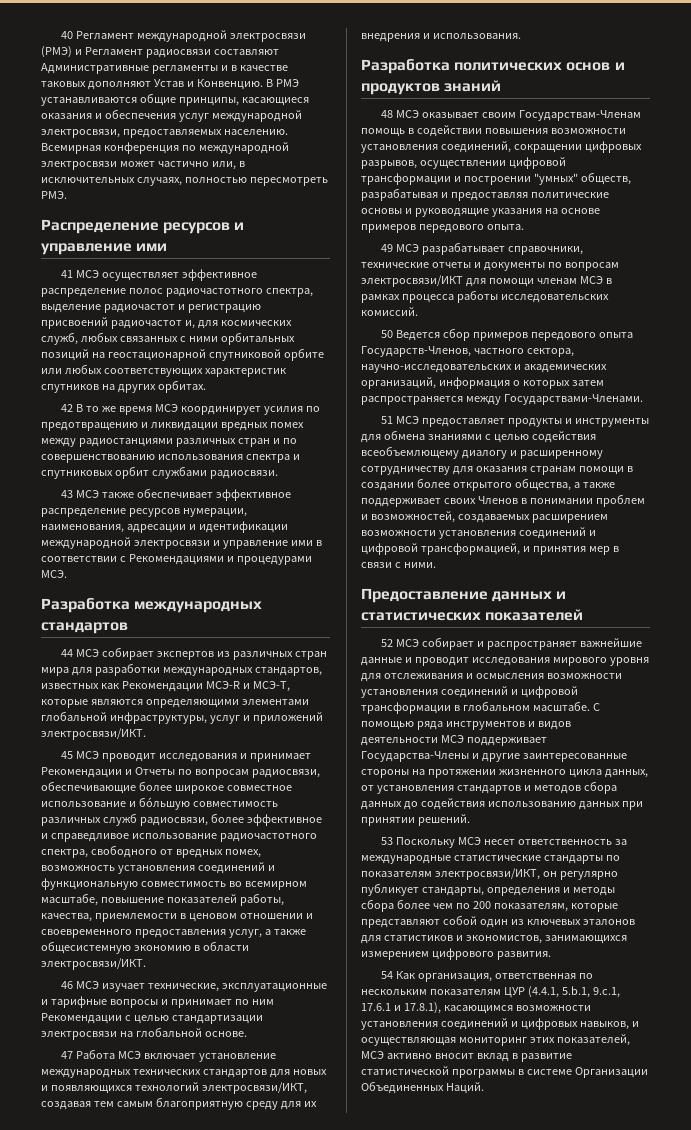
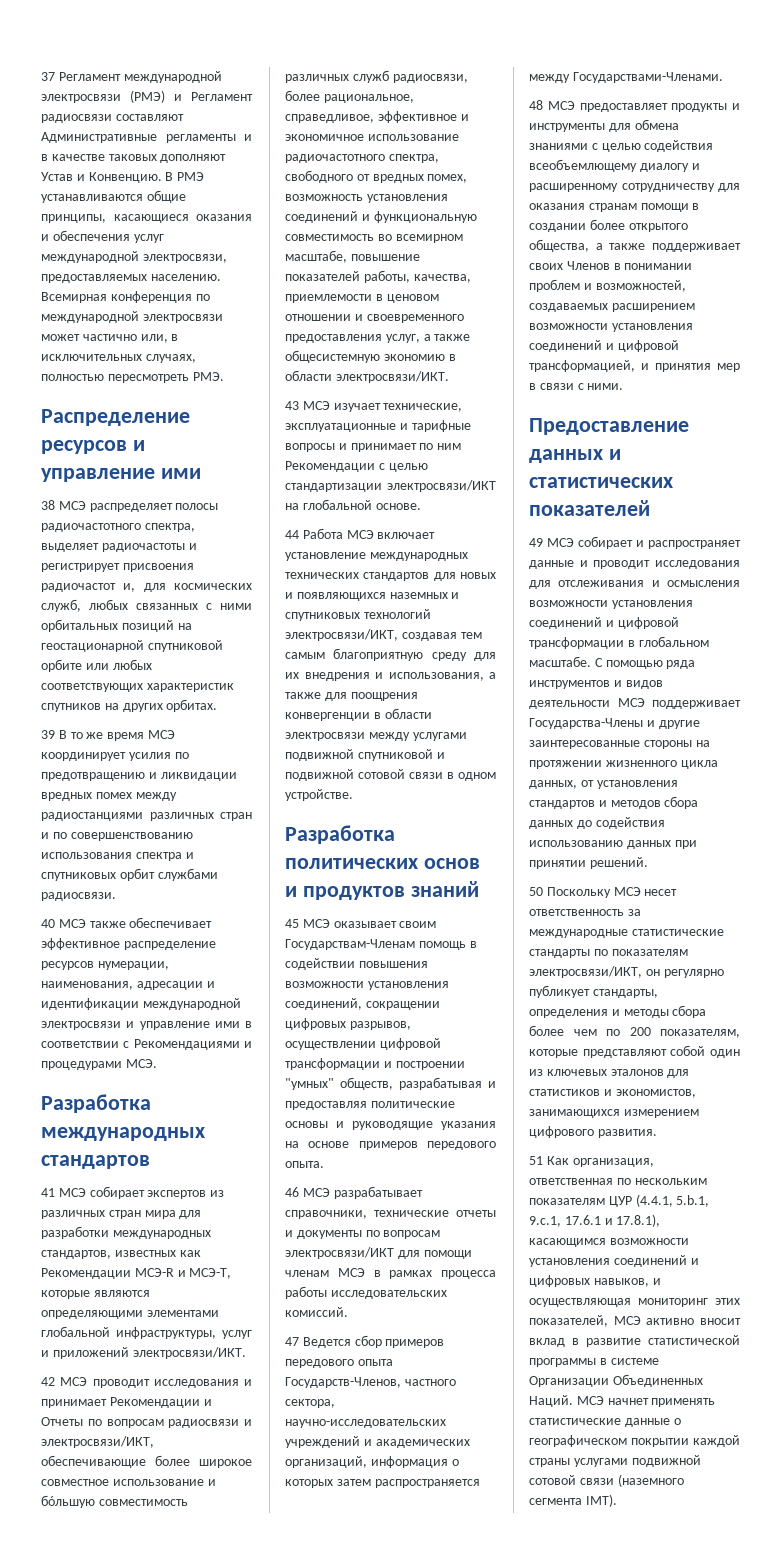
- 40 Регламент международной электросвязи (РМЭ) и Регламент радиосвязи составляют Административные регламенты и в качестве таковых дополняют Устав и Конвенцию.
+ 37 Регламент международной электросвязи (РМЭ) и Регламент радиосвязи составляют Административные регламенты и в качестве таковых дополняют Устав и Конвенцию.
- 41 МСЭ осуществляет эффективное распределение полос радиочастотного спектра, выделение радиочастот и регистрацию присвоений радиочастот и, для космических служб, любых связанных с ними орбитальных позиций на геостационарной спутниковой орбите или любых соответствующих характеристик спутников на других орбитах.
+ 38 МСЭ распределяет полосы радиочастотного спектра, выделяет радиочастоты и регистрирует присвоения радиочастот и, для космических служб, любых связанных с ними орбитальных позиций на геостационарной спутниковой орбите или любых соответствующих характеристик спутников на других орбитах.
- 42 В то же время МСЭ координирует усилия по предотвращению и ликвидации вредных помех между радиостанциями различных стран и по совершенствованию использования спектра и спутниковых орбит службами радиосвязи.
+ 39 В то же время МСЭ координирует усилия по предотвращению и ликвидации вредных помех между радиостанциями различных стран и по совершенствованию использования спектра и спутниковых орбит службами радиосвязи.
- 43 МСЭ также обеспечивает эффективное распределение ресурсов нумерации, наименования, адресации и идентификации международной электросвязи и управление ими в соответствии с Рекомендациями и процедурами МСЭ.
+ 40 МСЭ также обеспечивает эффективное распределение ресурсов нумерации, наименования, адресации и идентификации международной электросвязи и управление ими в соответствии с Рекомендациями и процедурами МСЭ.
- 44 МСЭ собирает экспертов из различных стран мира для разработки международных стандартов, известных как Рекомендации МСЭ-R и МСЭ-Т, которые являются определяющими элементами глобальной инфраструктуры, услуг и приложений электросвязи/ИКТ.
+ 41 МСЭ собирает экспертов из различных стран мира для разработки международных стандартов, известных как Рекомендации МСЭ-R и МСЭ-Т, которые являются определяющими элементами глобальной инфраструктуры, услуг и приложений электросвязи/ИКТ.
- 45 МСЭ проводит исследования и принимает Рекомендации и Отчеты по вопросам радиосвязи, обеспечивающие более широкое совместное использование и бóльшую совместимость различных служб радиосвязи, более эффективное и справедливое использование радиочастотного спектра, свободного от вредных помех, возможность установления соединений и функциональную совместимость во всемирном масштабе, повышение показателей работы, качества, приемлемости в ценовом отношении и своевременного предоставления услуг, а также общесистемную экономию в области электросвязи/ИКТ.
+ 42 МСЭ проводит исследования и принимает Рекомендации и Отчеты по вопросам радиосвязи и электросвязи/ИКТ, обеспечивающие более широкое совместное использование и бóльшую совместимость различных служб радиосвязи, более рациональное, справедливое, эффективное и экономичное использование радиочастотного спектра, свободного от вредных помех, возможность установления соединений и функциональную совместимость во всемирном масштабе, повышение показателей работы, качества, приемлемости в ценовом отношении и своевременного предоставления услуг, а также общесистемную экономию в области электросвязи/ИКТ.
- 46 МСЭ изучает технические, эксплуатационные и тарифные вопросы и принимает по ним Рекомендации с целью стандартизации электросвязи на глобальной основе.
+ 43 МСЭ изучает технические, эксплуатационные и тарифные вопросы и принимает по ним Рекомендации с целью стандартизации электросвязи/ИКТ на глобальной основе.
- 47 Работа МСЭ включает установление международных технических стандартов для новых и появляющихся технологий электросвязи/ИКТ, создавая тем самым благоприятную среду для их внедрения и использования.
+ 44 Работа МСЭ включает установление международных технических стандартов для новых и появляющихся наземных и спутниковых технологий электросвязи/ИКТ, создавая тем самым благоприятную среду для их внедрения и использования, а также для поощрения конвергенции в области электросвязи между услугами подвижной спутниковой и подвижной сотовой связи в одном устройстве.
- 48 МСЭ оказывает своим Государствам-Членам помощь в содействии повышения возможности установления соединений, сокращении цифровых разрывов, осуществлении цифровой трансформации и построении "умных" обществ, разрабатывая и предоставляя политические основы и руководящие указания на основе примеров передового опыта.
+ 45 МСЭ оказывает своим Государствам-Членам помощь в содействии повышения возможности установления соединений, сокращении цифровых разрывов, осуществлении цифровой трансформации и построении "умных" обществ, разрабатывая и предоставляя политические основы и руководящие указания на основе примеров передового опыта.
- 49 МСЭ разрабатывает справочники, технические отчеты и документы по вопросам электросвязи/ИКТ для помощи членам МСЭ в рамках процесса работы исследовательских комиссий.
+ 46 МСЭ разрабатывает справочники, технические отчеты и документы по вопросам электросвязи/ИКТ для помощи членам МСЭ в рамках процесса работы исследовательских комиссий.
- 50 Ведется сбор примеров передового опыта Государств-Членов, частного сектора, научно-исследовательских и академических организаций, информация о которых затем распространяется между Государствами-Членами.
+ 47 Ведется сбор примеров передового опыта Государств-Членов, частного сектора, научно-исследовательских учреждений и академических организаций, информация о которых затем распространяется между Государствами-Членами.
- 51 МСЭ предоставляет продукты и инструменты для обмена знаниями с целью содействия всеобъемлющему диалогу и расширенному сотрудничеству для оказания странам помощи в создании более открытого общества, а также поддерживает своих Членов в понимании проблем и возможностей, создаваемых расширением возможности установления соединений и цифровой трансформацией, и принятия мер в связи с ними.
+ 48 МСЭ предоставляет продукты и инструменты для обмена знаниями с целью содействия всеобъемлющему диалогу и расширенному сотрудничеству для оказания странам помощи в создании более открытого общества, а также поддерживает своих Членов в понимании проблем и возможностей, создаваемых расширением возможности установления соединений и цифровой трансформацией, и принятия мер в связи с ними.
- 52 МСЭ собирает и распространяет важнейшие данные и проводит исследования мирового уровня для отслеживания и осмысления возможности установления соединений и цифровой трансформации в глобальном масштабе.
+ 49 МСЭ собирает и распространяет данные и проводит исследования для отслеживания и осмысления возможности установления соединений и цифровой трансформации в глобальном масштабе.
- 53 Поскольку МСЭ несет ответственность за международные статистические стандарты по показателям электросвязи/ИКТ, он регулярно публикует стандарты, определения и методы сбора более чем по 200 показателям, которые представляют собой один из ключевых эталонов для статистиков и экономистов, занимающихся измерением цифрового развития.
+ 50 Поскольку МСЭ несет ответственность за международные статистические стандарты по показателям электросвязи/ИКТ, он регулярно публикует стандарты, определения и методы сбора более чем по 200 показателям, которые представляют собой один из ключевых эталонов для статистиков и экономистов, занимающихся измерением цифрового развития.
- 54 Как организация, ответственная по нескольким показателям ЦУР (4.4.1, 5.b.1, 9.c.1, 17.6.1 и 17.8.1), касающимся возможности установления соединений и цифровых навыков, и осуществляющая мониторинг этих показателей, МСЭ активно вносит вклад в развитие статистической программы в системе Организации Объединенных Наций.
+ 51 Как организация, ответственная по нескольким показателям ЦУР (4.4.1, 5.b.1, 9.c.1, 17.6.1 и 17.8.1), касающимся возможности установления соединений и цифровых навыков, и осуществляющая мониторинг этих показателей, МСЭ активно вносит вклад в развитие статистической программы в системе Организации Объединенных Наций.
+ МСЭ начнет применять статистические данные о географическом покрытии каждой страны услугами подвижной сотовой связи (наземного сегмента IMT).

